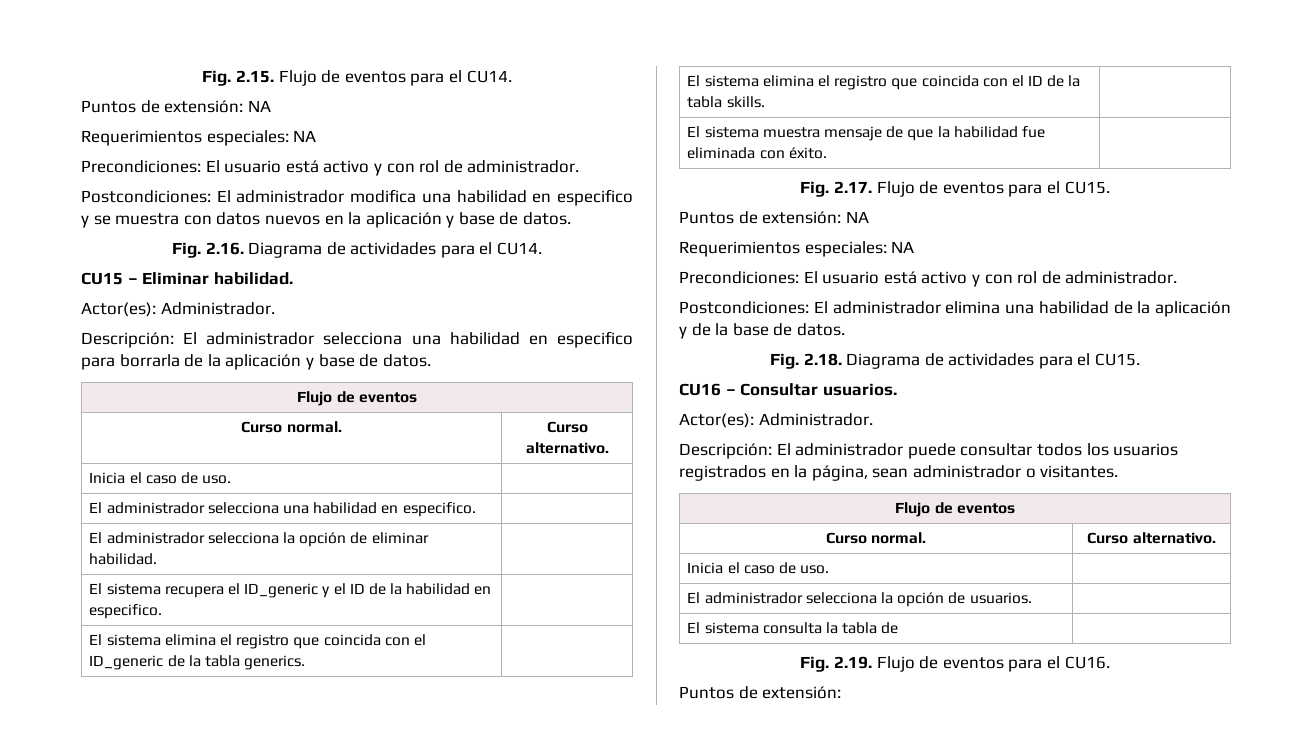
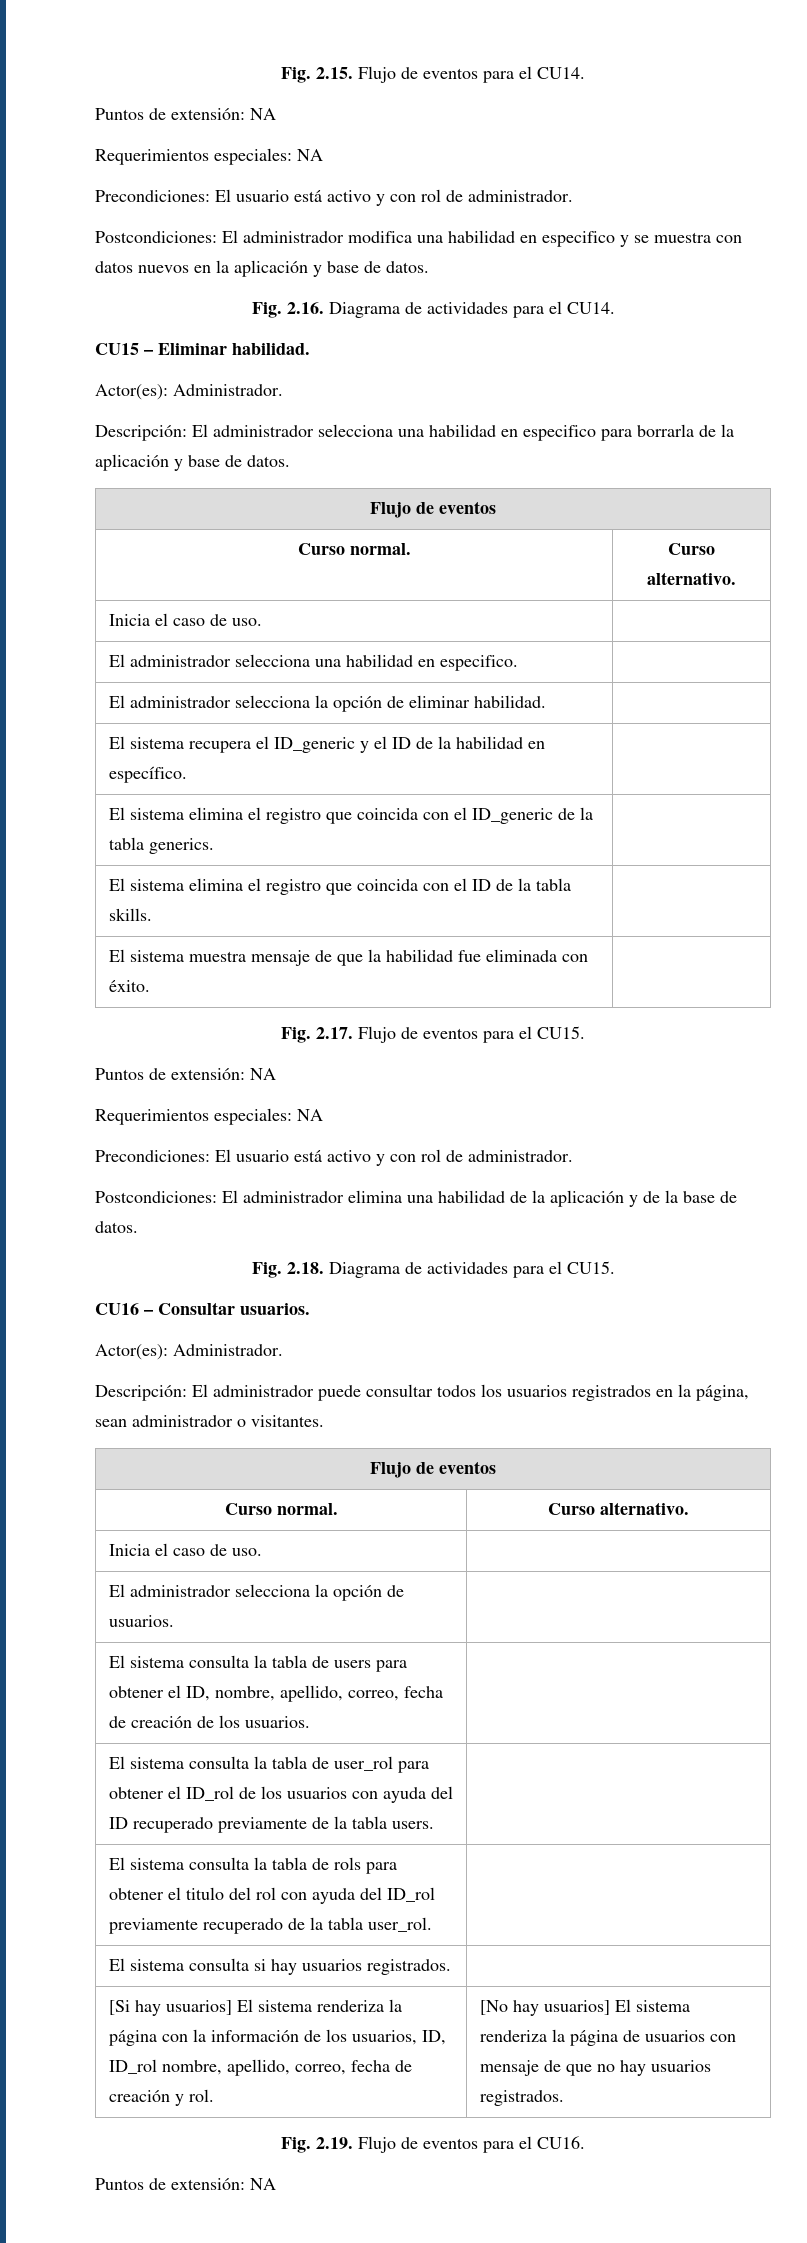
- El sistema recupera el ID_generic y el ID de la habilidad en especifico. |
+ El sistema recupera el ID_generic y el ID de la habilidad en específico. |
- El sistema consulta la tabla de |
+ El sistema consulta la tabla de users para obtener el ID, nombre, apellido, correo, fecha de creación de los usuarios. |
+ El sistema consulta la tabla de user_rol para obtener el ID_rol de los usuarios con ayuda del ID recuperado previamente de la tabla users. |
+ El sistema consulta la tabla de rols para obtener el titulo del rol con ayuda del ID_rol previamente recuperado de la tabla user_rol. |
+ El sistema consulta si hay usuarios registrados. |
+ [Si hay usuarios] El sistema renderiza la página con la información de los usuarios, ID, ID_rol nombre, apellido, correo, fecha de creación y rol. | [No hay usuarios] El sistema renderiza la página de usuarios con mensaje de que no hay usuarios registrados.
  Fig. 2.19. Flujo de eventos para el CU16.
- Puntos de extensión:
+ Puntos de extensión: NA

